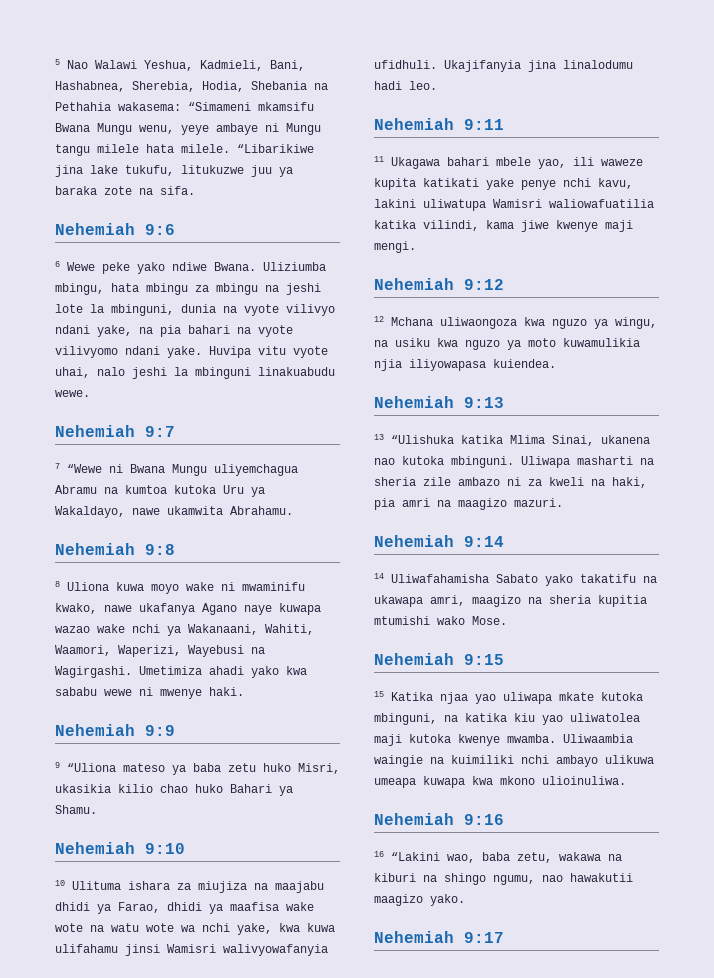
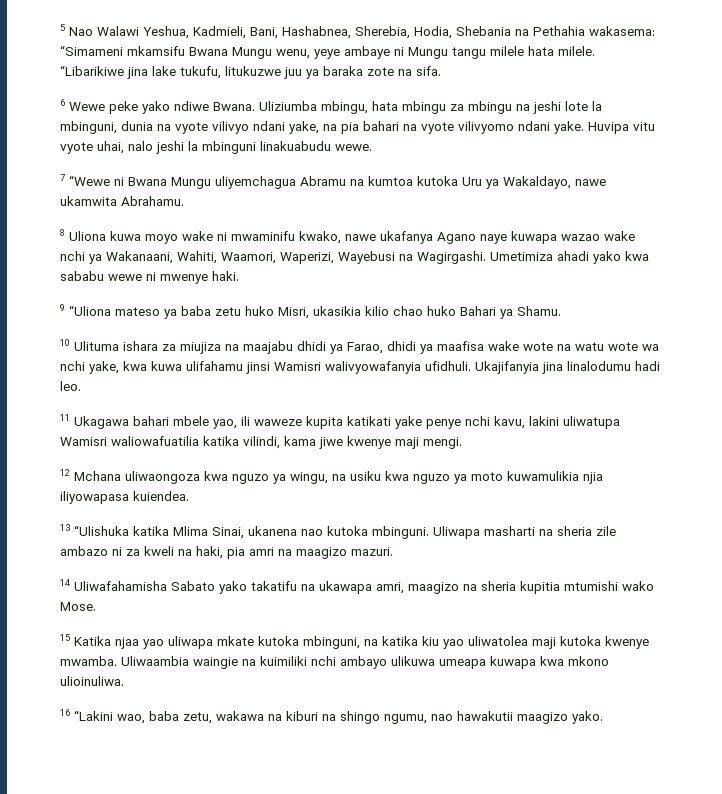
- Nehemiah 9:6
- Nehemiah 9:7
- Nehemiah 9:8
- Nehemiah 9:9
- Nehemiah 9:10
- Nehemiah 9:11
- Nehemiah 9:12
- Nehemiah 9:13
- Nehemiah 9:14
- Nehemiah 9:15
- Nehemiah 9:16
- Nehemiah 9:17

